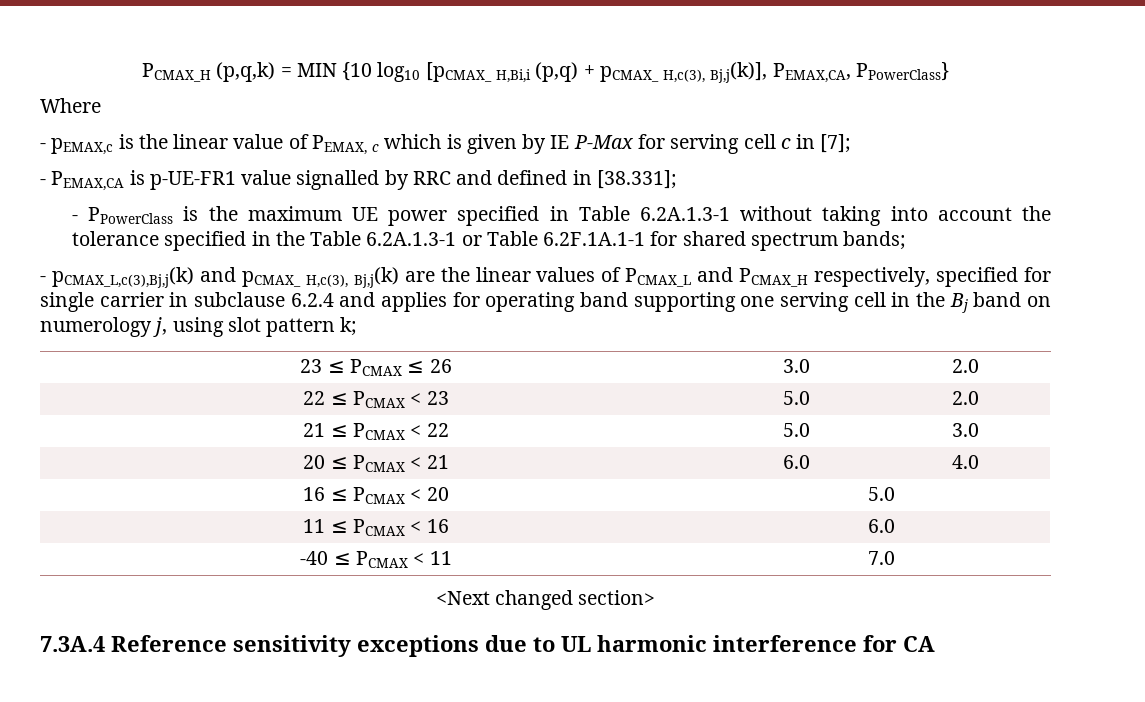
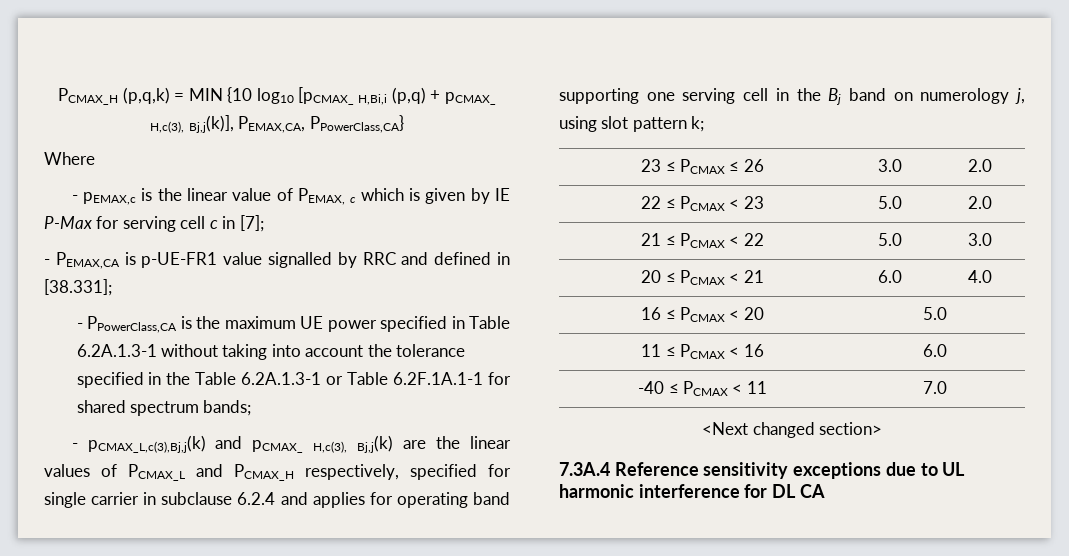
- PCMAX_H (p,q,k) = MIN {10 log10 [pCMAX_ H,Bi,i (p,q) + pCMAX_ H,c(3), Bj,j(k)], PEMAX,CA, PPowerClass}
+ PCMAX_H (p,q,k) = MIN {10 log10 [pCMAX_ H,Bi,i (p,q) + pCMAX_ H,c(3), Bj,j(k)], PEMAX,CA, PPowerClass,CA}
- - PPowerClass is the maximum UE power specified in Table 6.2A.1.3-1 without taking into account the tolerance specified in the Table 6.2A.1.3-1 or Table 6.2F.1A.1-1 for shared spectrum bands;
+ - PPowerClass,CA is the maximum UE power specified in Table 6.2A.1.3-1 without taking into account the tolerance specified in the Table 6.2A.1.3-1 or Table 6.2F.1A.1-1 for shared spectrum bands;
- 7.3A.4 Reference sensitivity exceptions due to UL harmonic interference for CA
+ 7.3A.4 Reference sensitivity exceptions due to UL harmonic interference for DL CA

